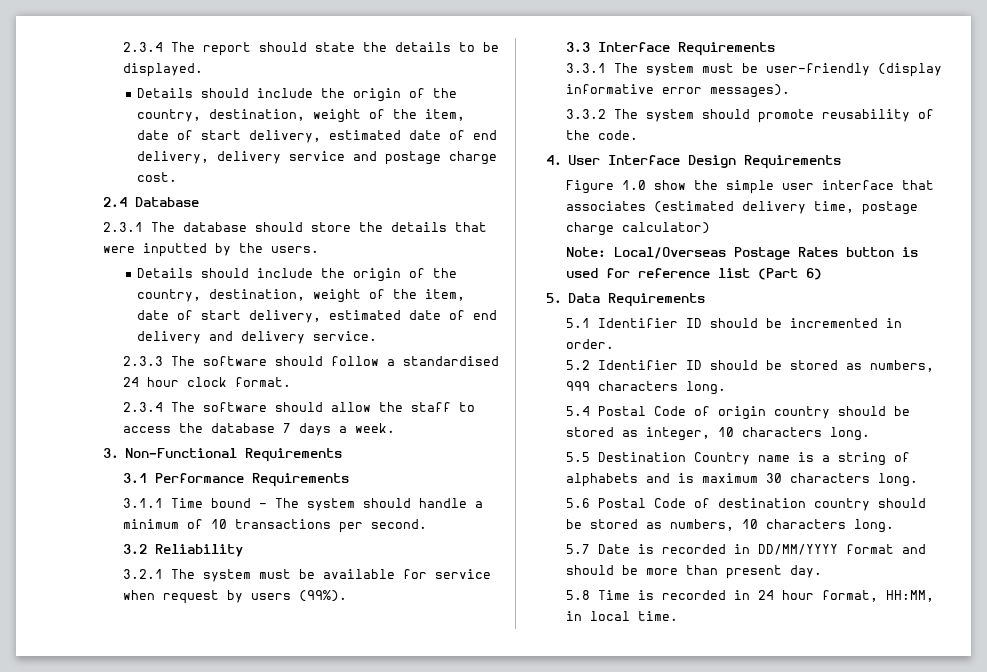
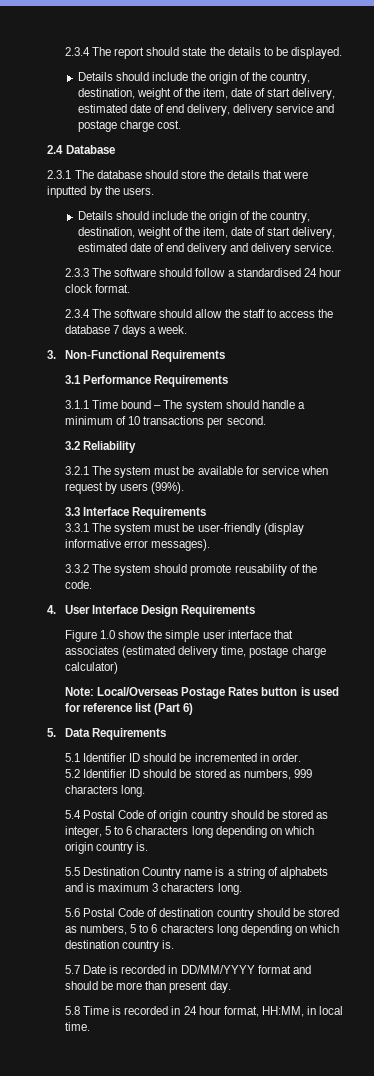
- 5.4 Postal Code of origin country should be stored as integer, 10 characters long.
+ 5.4 Postal Code of origin country should be stored as integer, 5 to 6 characters long depending on which origin country is.
- 5.5 Destination Country name is a string of alphabets and is maximum 30 characters long.
+ 5.5 Destination Country name is a string of alphabets and is maximum 3 characters long.
- 5.6 Postal Code of destination country should be stored as numbers, 10 characters long.
+ 5.6 Postal Code of destination country should be stored as numbers, 5 to 6 characters long depending on which destination country is.

